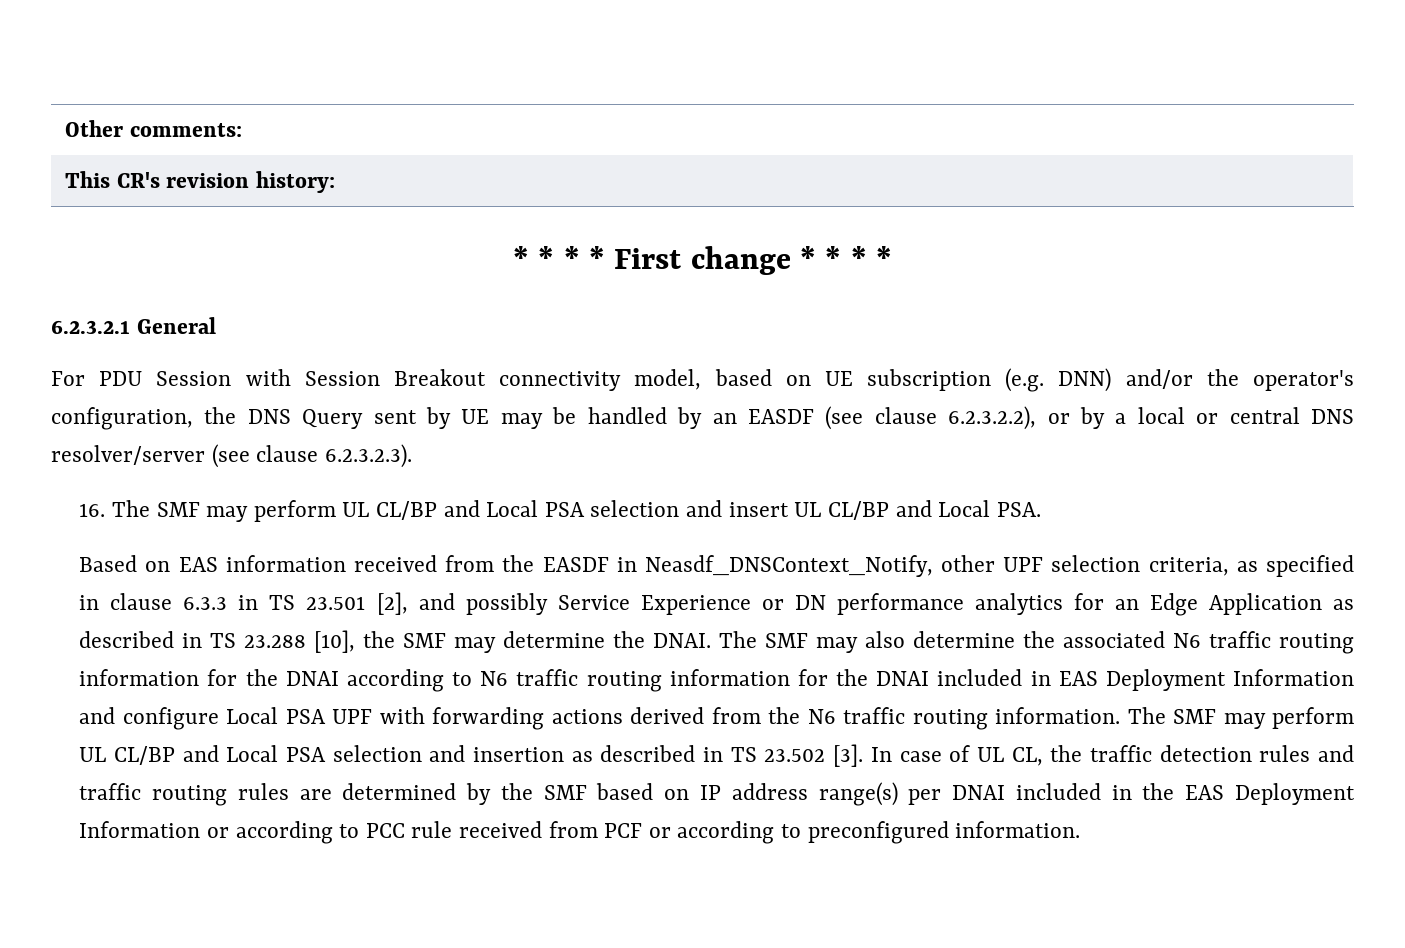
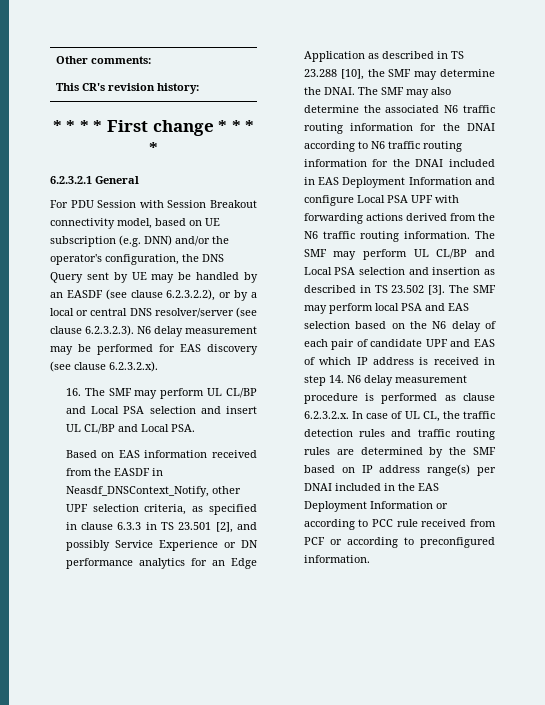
- For PDU Session with Session Breakout connectivity model, based on UE subscription (e.g. DNN) and/or the operator's configuration, the DNS Query sent by UE may be handled by an EASDF (see clause 6.2.3.2.2), or by a local or central DNS resolver/server (see clause 6.2.3.2.3).
+ For PDU Session with Session Breakout connectivity model, based on UE subscription (e.g. DNN) and/or the operator's configuration, the DNS Query sent by UE may be handled by an EASDF (see clause 6.2.3.2.2), or by a local or central DNS resolver/server (see clause 6.2.3.2.3). N6 delay measurement may be performed for EAS discovery (see clause 6.2.3.2.x).
- In case of UL CL, the traffic detection rules and traffic routing rules are determined by the SMF based on IP address range(s) per DNAI included in the EAS Deployment Information or according to PCC rule received from PCF or according to preconfigured information.
+ The SMF may perform local PSA and EAS selection based on the N6 delay of each pair of candidate UPF and EAS of which IP address is received in step 14. N6 delay measurement procedure is performed as clause 6.2.3.2.x. In case of UL CL, the traffic detection rules and traffic routing rules are determined by the SMF based on IP address range(s) per DNAI included in the EAS Deployment Information or according to PCC rule received from PCF or according to preconfigured information.

